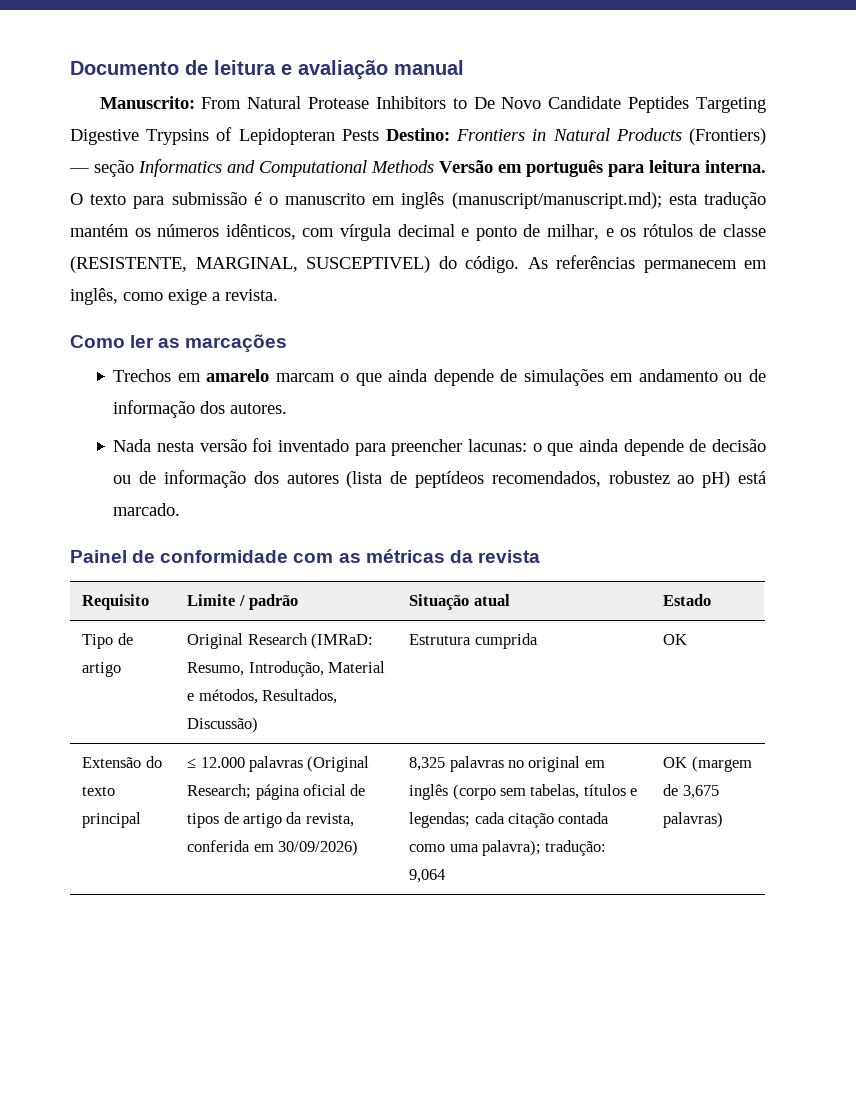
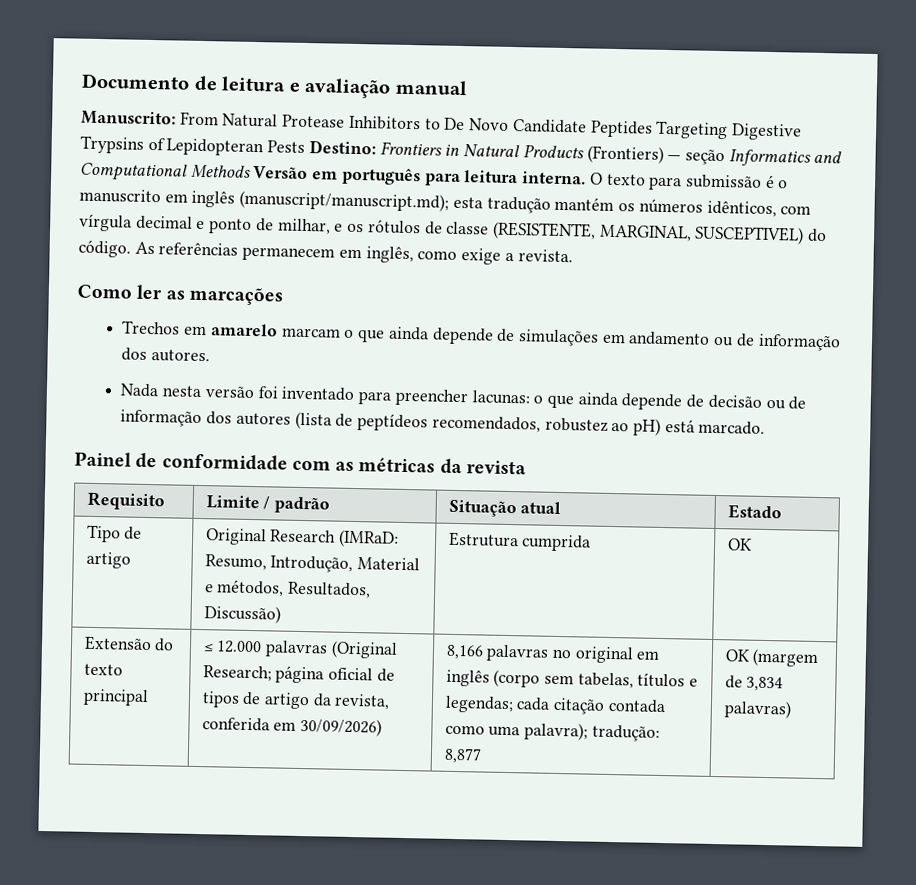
- 8,325 palavras no original em inglês (corpo sem tabelas, títulos e legendas; cada citação contada como uma palavra); tradução: 9,064
+ 8,166 palavras no original em inglês (corpo sem tabelas, títulos e legendas; cada citação contada como uma palavra); tradução: 8,877
- OK (margem de 3,675 palavras)
+ OK (margem de 3,834 palavras)

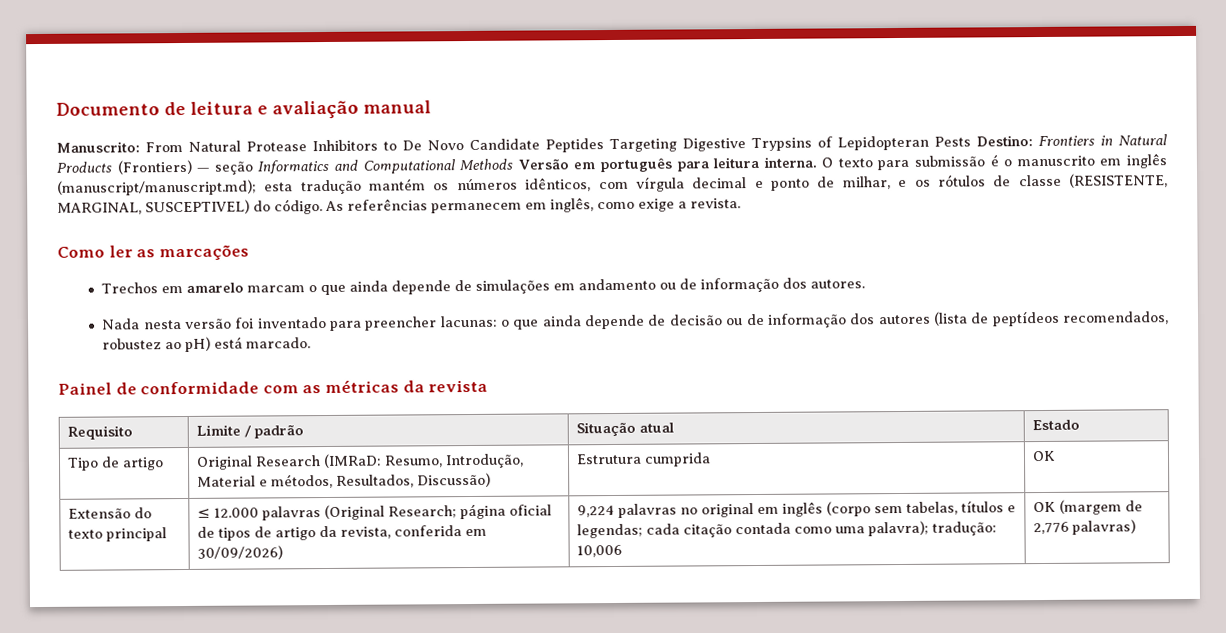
- 8,166 palavras no original em inglês (corpo sem tabelas, títulos e legendas; cada citação contada como uma palavra); tradução: 8,877
+ 9,224 palavras no original em inglês (corpo sem tabelas, títulos e legendas; cada citação contada como uma palavra); tradução: 10,006
- OK (margem de 3,834 palavras)
+ OK (margem de 2,776 palavras)

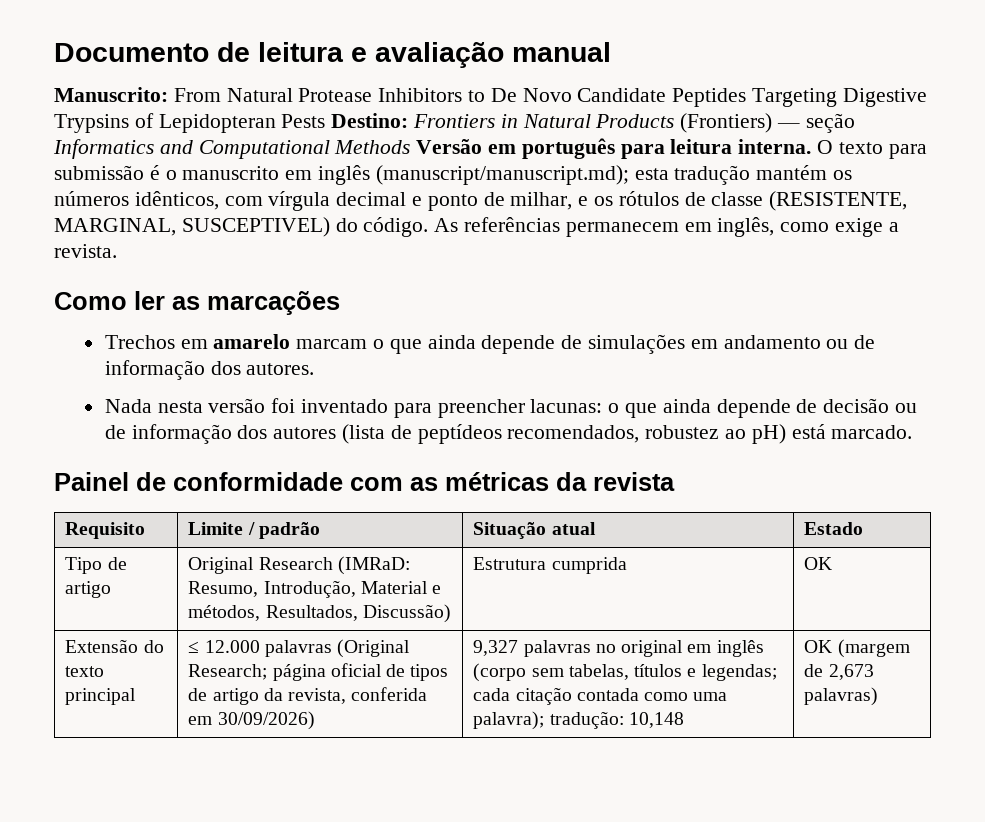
- 9,224 palavras no original em inglês (corpo sem tabelas, títulos e legendas; cada citação contada como uma palavra); tradução: 10,006
+ 9,327 palavras no original em inglês (corpo sem tabelas, títulos e legendas; cada citação contada como uma palavra); tradução: 10,148
- OK (margem de 2,776 palavras)
+ OK (margem de 2,673 palavras)

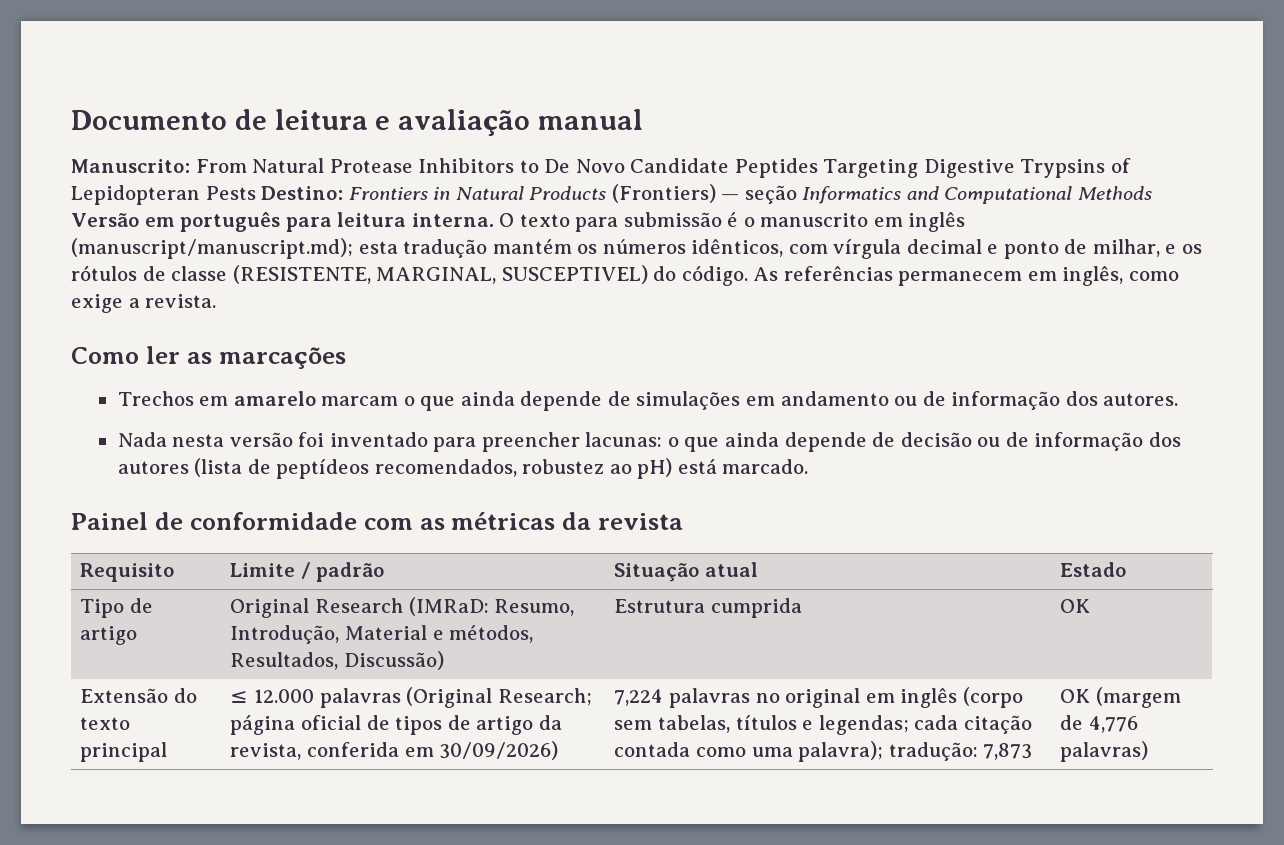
- 9,327 palavras no original em inglês (corpo sem tabelas, títulos e legendas; cada citação contada como uma palavra); tradução: 10,148
+ 7,224 palavras no original em inglês (corpo sem tabelas, títulos e legendas; cada citação contada como uma palavra); tradução: 7,873
- OK (margem de 2,673 palavras)
+ OK (margem de 4,776 palavras)

